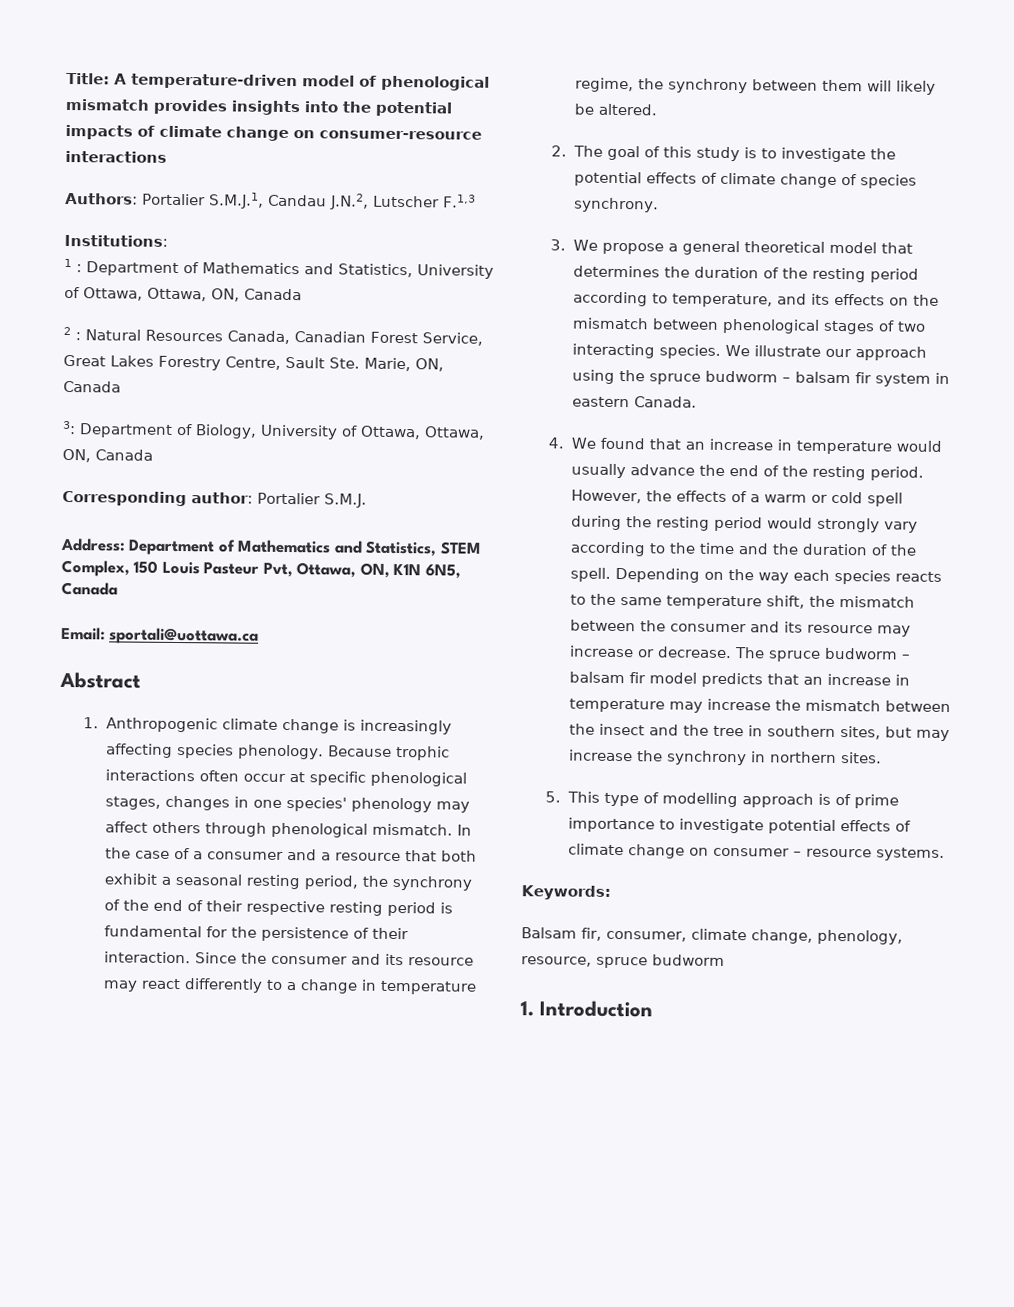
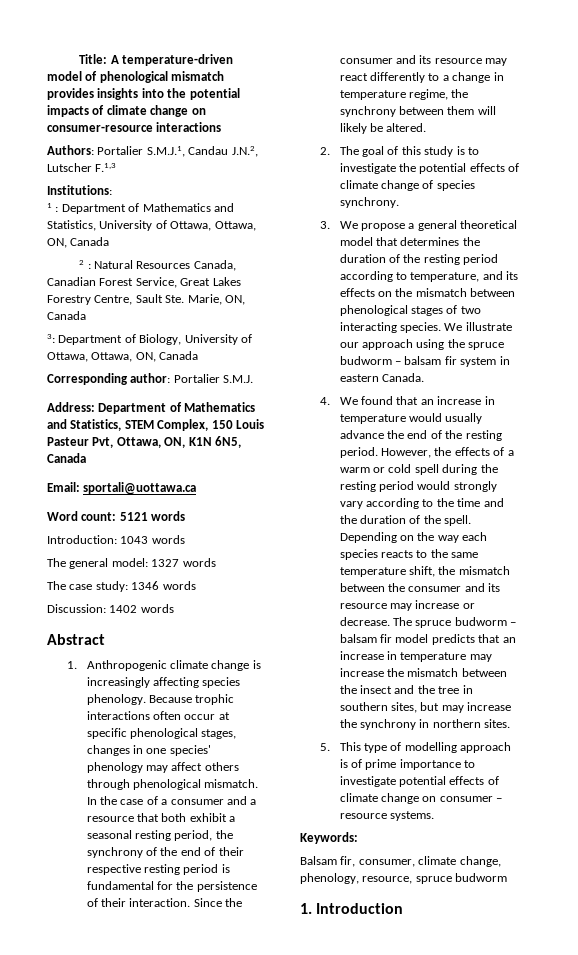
+ Word count: 5121 words
+ Introduction: 1043 words
+ The general model: 1327 words
+ The case study: 1346 words
+ Discussion: 1402 words

